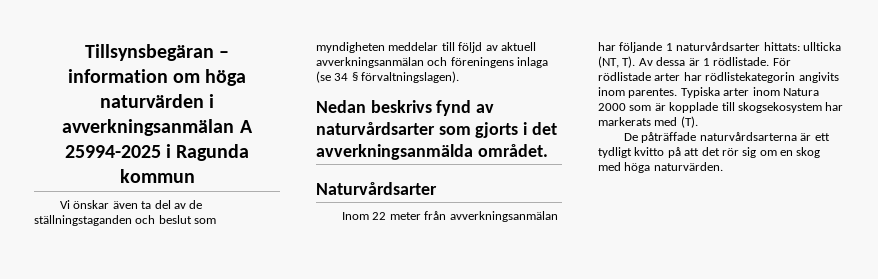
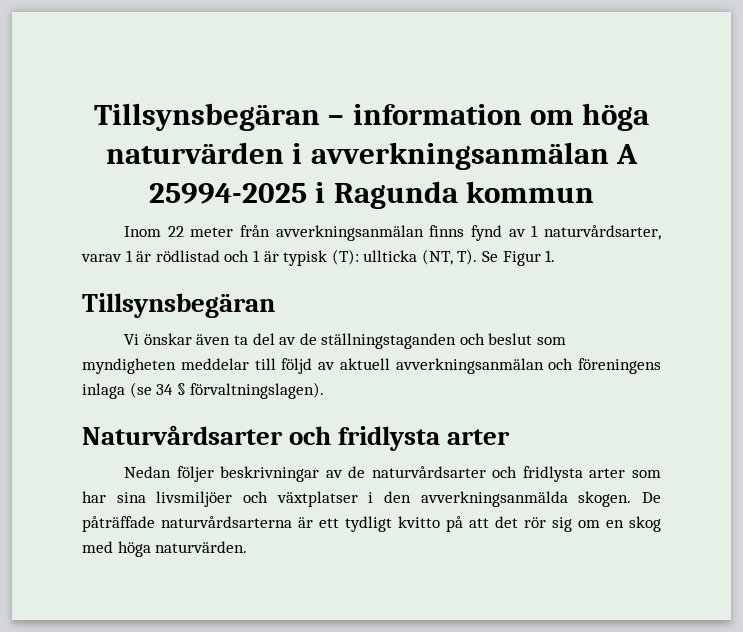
+ Inom 22 meter från avverkningsanmälan finns fynd av 1 naturvårdsarter, varav 1 är rödlistad och 1 är typisk (T): ullticka (NT, T). Se Figur 1.
+ Tillsynsbegäran
- Nedan beskrivs fynd av naturvårdsarter som gjorts i det avverkningsanmälda området.
- Naturvårdsarter
- Inom 22 meter från avverkningsanmälan har följande 1 naturvårdsarter hittats: ullticka (NT, T). Av dessa är 1 rödlistade. För rödlistade arter har rödlistekategorin angivits inom parentes. Typiska arter inom Natura 2000 som är kopplade till skogsekosystem har markerats med (T).
- De påträffade naturvårdsarterna är ett tydligt kvitto på att det rör sig om en skog med höga naturvärden.
+ Naturvårdsarter och fridlysta arter
+ Nedan följer beskrivningar av de naturvårdsarter och fridlysta arter som har sina livsmiljöer och växtplatser i den avverkningsanmälda skogen. De påträffade naturvårdsarterna är ett tydligt kvitto på att det rör sig om en skog med höga naturvärden.

